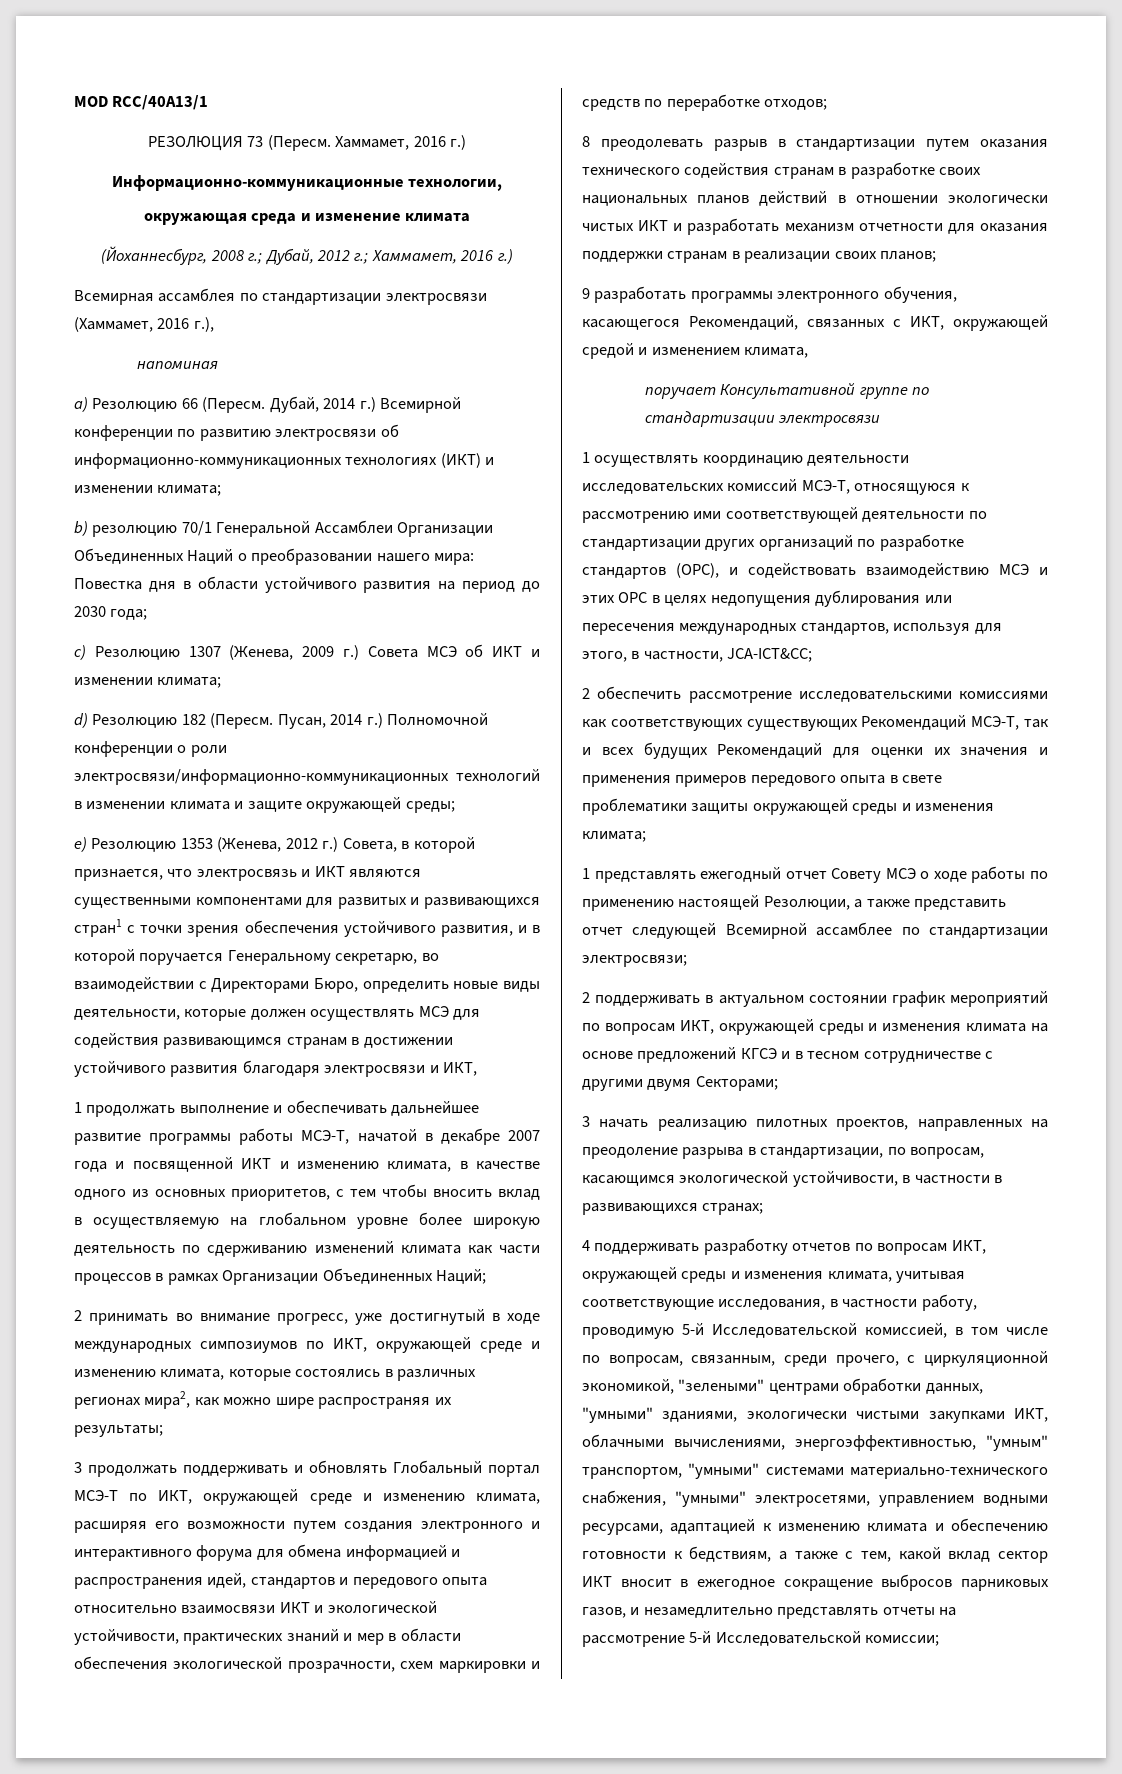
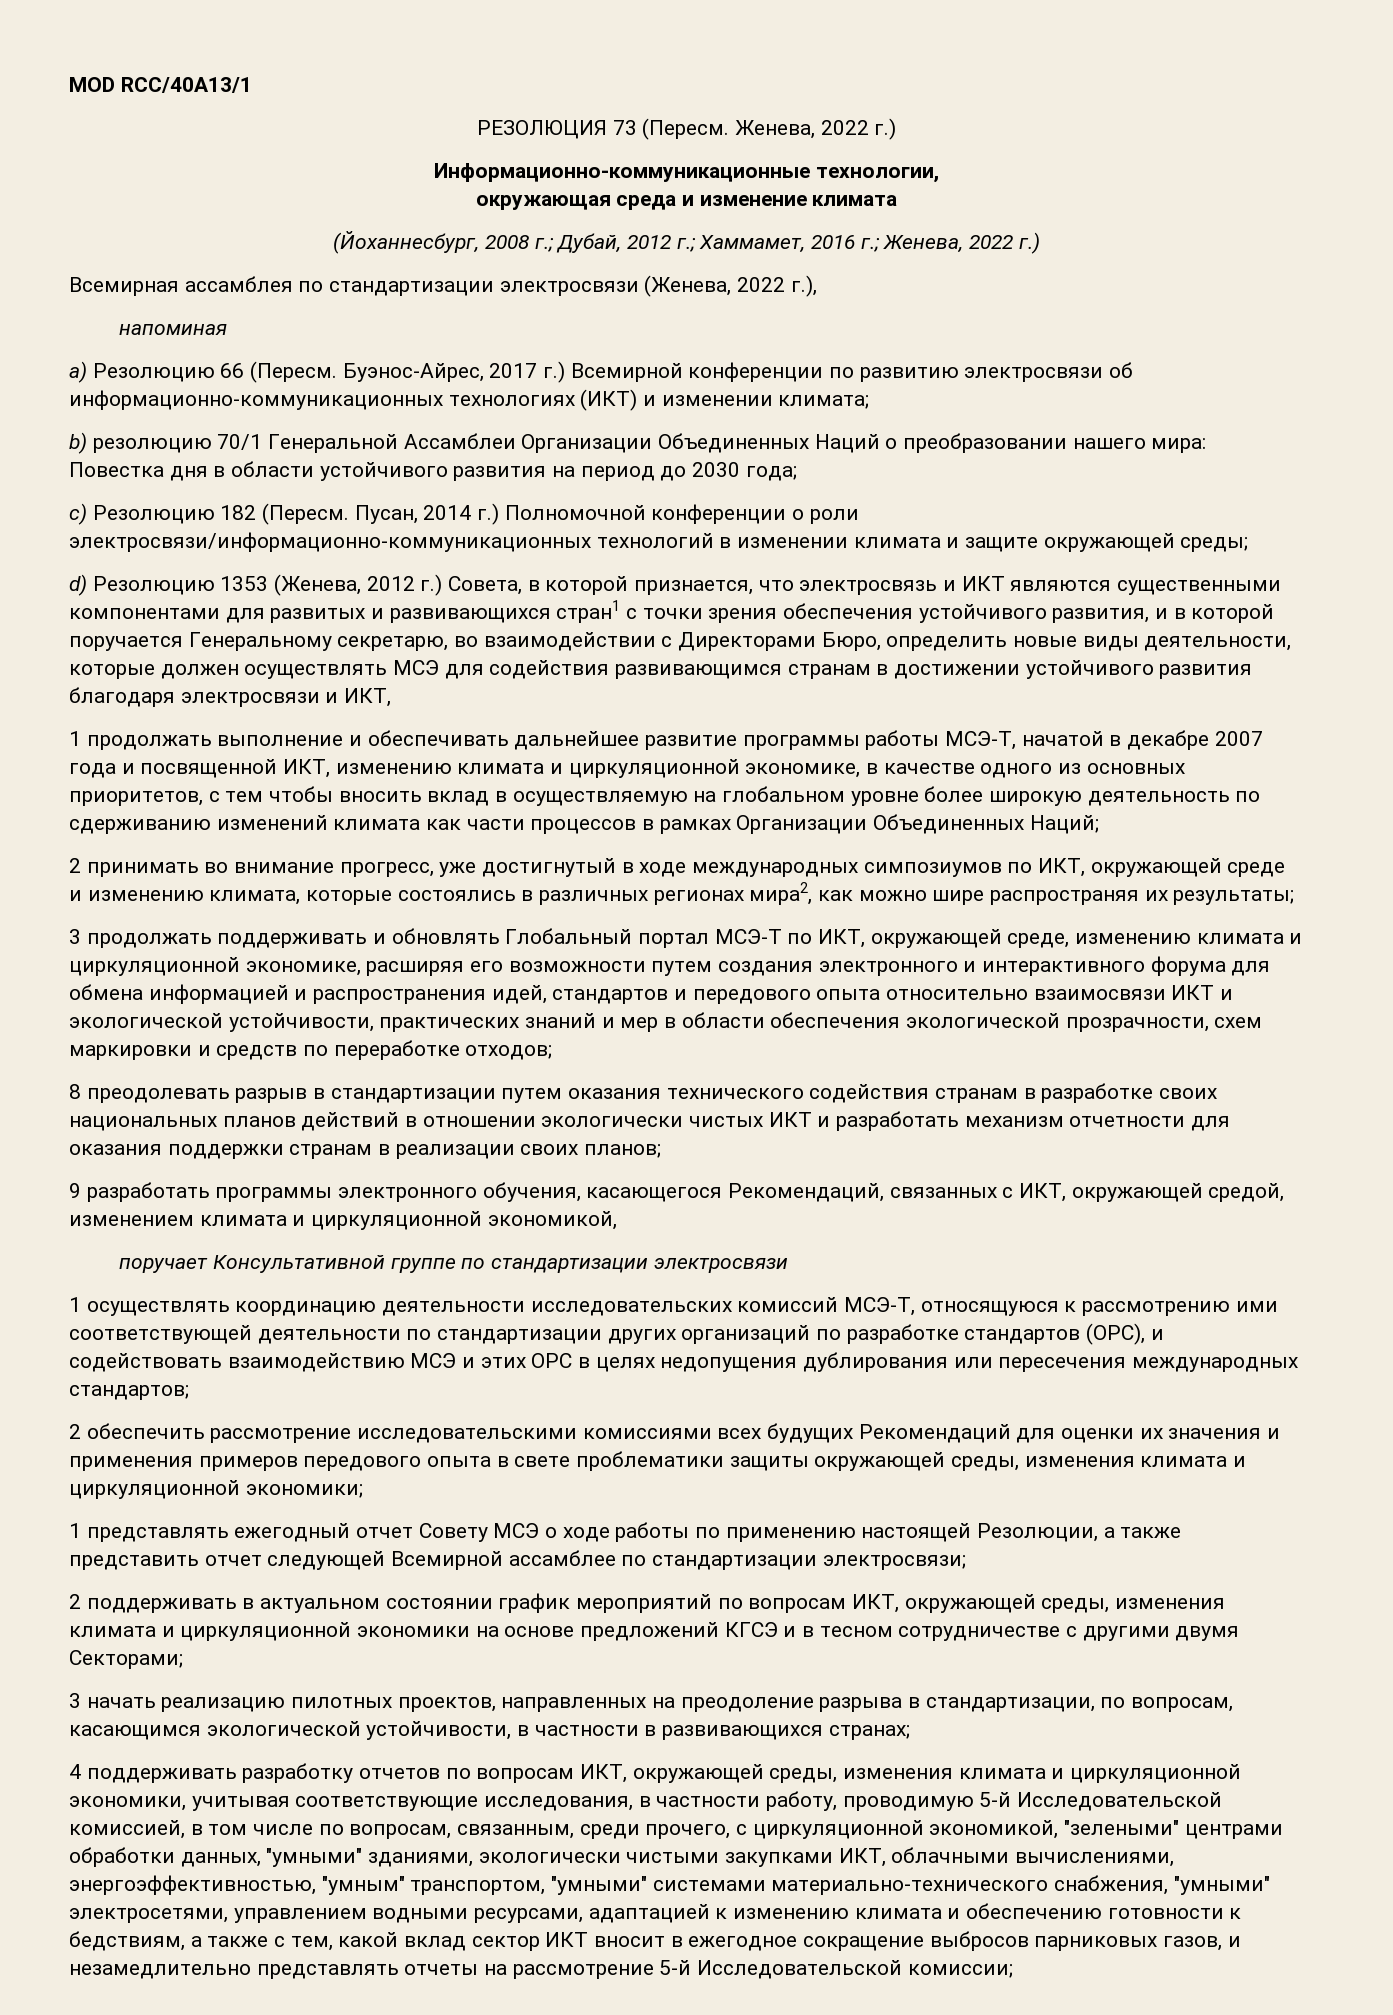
- РЕЗОЛЮЦИЯ 73 (Пересм. Хаммамет, 2016 г.)
+ РЕЗОЛЮЦИЯ 73 (Пересм. Женева, 2022 г.)
- (Йоханнесбург, 2008 г.; Дубай, 2012 г.; Хаммамет, 2016 г.)
+ (Йоханнесбург, 2008 г.; Дубай, 2012 г.; Хаммамет, 2016 г.; Женева, 2022 г.)
- Всемирная ассамблея по стандартизации электросвязи (Хаммамет, 2016 г.),
+ Всемирная ассамблея по стандартизации электросвязи (Женева, 2022 г.),
- Дубай, 2014 г.) Всемирной конференции по развитию электросвязи об информационно-коммуникационных технологиях (ИКТ) и изменении климата;
+ Буэнос-Айрес, 2017 г.) Всемирной конференции по развитию электросвязи об информационно-коммуникационных технологиях (ИКТ) и изменении климата;
- c) Резолюцию 1307 (Женева, 2009 г.) Совета МСЭ об ИКТ и изменении климата;
- d) Резолюцию 182 (Пересм.
+ c) Резолюцию 182 (Пересм.
- e) Резолюцию 1353 (Женева, 2012 г.) Совета, в которой признается, что электросвязь и ИКТ являются существенными компонентами для развитых и развивающихся стран1 с точки зрения обеспечения устойчивого развития, и в которой поручается Генеральному секретарю, во взаимодействии с Директорами Бюро, определить новые виды деятельности, которые должен осуществлять МСЭ для содействия развивающимся странам в достижении устойчивого развития благодаря электросвязи и ИКТ,
+ d) Резолюцию 1353 (Женева, 2012 г.) Совета, в которой признается, что электросвязь и ИКТ являются существенными компонентами для развитых и развивающихся стран1 с точки зрения обеспечения устойчивого развития, и в которой поручается Генеральному секретарю, во взаимодействии с Директорами Бюро, определить новые виды деятельности, которые должен осуществлять МСЭ для содействия развивающимся странам в достижении устойчивого развития благодаря электросвязи и ИКТ,
- 1 продолжать выполнение и обеспечивать дальнейшее развитие программы работы МСЭ-Т, начатой в декабре 2007 года и посвященной ИКТ и изменению климата, в качестве одного из основных приоритетов, с тем чтобы вносить вклад в осуществляемую на глобальном уровне более широкую деятельность по сдерживанию изменений климата как части процессов в рамках Организации Объединенных Наций;
+ 1 продолжать выполнение и обеспечивать дальнейшее развитие программы работы МСЭ-Т, начатой в декабре 2007 года и посвященной ИКТ, изменению климата и циркуляционной экономике, в качестве одного из основных приоритетов, с тем чтобы вносить вклад в осуществляемую на глобальном уровне более широкую деятельность по сдерживанию изменений климата как части процессов в рамках Организации Объединенных Наций;
- 3 продолжать поддерживать и обновлять Глобальный портал МСЭ-Т по ИКТ, окружающей среде и изменению климата, расширяя его возможности путем создания электронного и интерактивного форума для обмена информацией и распространения идей, стандартов и передового опыта относительно взаимосвязи ИКТ и экологической устойчивости, практических знаний и мер в области обеспечения экологической прозрачности, схем маркировки и средств по переработке отходов;
+ 3 продолжать поддерживать и обновлять Глобальный портал МСЭ-Т по ИКТ, окружающей среде, изменению климата и циркуляционной экономике, расширяя его возможности путем создания электронного и интерактивного форума для обмена информацией и распространения идей, стандартов и передового опыта относительно взаимосвязи ИКТ и экологической устойчивости, практических знаний и мер в области обеспечения экологической прозрачности, схем маркировки и средств по переработке отходов;
- 9 разработать программы электронного обучения, касающегося Рекомендаций, связанных с ИКТ, окружающей средой и изменением климата,
+ 9 разработать программы электронного обучения, касающегося Рекомендаций, связанных с ИКТ, окружающей средой, изменением климата и циркуляционной экономикой,
- 1 осуществлять координацию деятельности исследовательских комиссий МСЭ-Т, относящуюся к рассмотрению ими соответствующей деятельности по стандартизации других организаций по разработке стандартов (ОРС), и содействовать взаимодействию МСЭ и этих ОРС в целях недопущения дублирования или пересечения международных стандартов, используя для этого, в частности, JCA-ICT&CC;
+ 1 осуществлять координацию деятельности исследовательских комиссий МСЭ-Т, относящуюся к рассмотрению ими соответствующей деятельности по стандартизации других организаций по разработке стандартов (ОРС), и содействовать взаимодействию МСЭ и этих ОРС в целях недопущения дублирования или пересечения международных стандартов;
- 2 обеспечить рассмотрение исследовательскими комиссиями как соответствующих существующих Рекомендаций МСЭ-Т, так и всех будущих Рекомендаций для оценки их значения и применения примеров передового опыта в свете проблематики защиты окружающей среды и изменения климата;
+ 2 обеспечить рассмотрение исследовательскими комиссиями всех будущих Рекомендаций для оценки их значения и применения примеров передового опыта в свете проблематики защиты окружающей среды, изменения климата и циркуляционной экономики;
- 2 поддерживать в актуальном состоянии график мероприятий по вопросам ИКТ, окружающей среды и изменения климата на основе предложений КГСЭ и в тесном сотрудничестве с другими двумя Секторами;
+ 2 поддерживать в актуальном состоянии график мероприятий по вопросам ИКТ, окружающей среды, изменения климата и циркуляционной экономики на основе предложений КГСЭ и в тесном сотрудничестве с другими двумя Секторами;
- 4 поддерживать разработку отчетов по вопросам ИКТ, окружающей среды и изменения климата, учитывая соответствующие исследования, в частности работу, проводимую 5-й Исследовательской комиссией, в том числе по вопросам, связанным, среди прочего, с циркуляционной экономикой, "зелеными" центрами обработки данных, "умными" зданиями, экологически чистыми закупками ИКТ, облачными вычислениями, энергоэффективностью, "умным" транспортом, "умными" системами материально-технического снабжения, "умными" электросетями, управлением водными ресурсами, адаптацией к изменению климата и обеспечению готовности к бедствиям, а также с тем, какой вклад сектор ИКТ вносит в ежегодное сокращение выбросов парниковых газов, и незамедлительно представлять отчеты на рассмотрение 5-й Исследовательской комиссии;
+ 4 поддерживать разработку отчетов по вопросам ИКТ, окружающей среды, изменения климата и циркуляционной экономики, учитывая соответствующие исследования, в частности работу, проводимую 5-й Исследовательской комиссией, в том числе по вопросам, связанным, среди прочего, с циркуляционной экономикой, "зелеными" центрами обработки данных, "умными" зданиями, экологически чистыми закупками ИКТ, облачными вычислениями, энергоэффективностью, "умным" транспортом, "умными" системами материально-технического снабжения, "умными" электросетями, управлением водными ресурсами, адаптацией к изменению климата и обеспечению готовности к бедствиям, а также с тем, какой вклад сектор ИКТ вносит в ежегодное сокращение выбросов парниковых газов, и незамедлительно представлять отчеты на рассмотрение 5-й Исследовательской комиссии;

